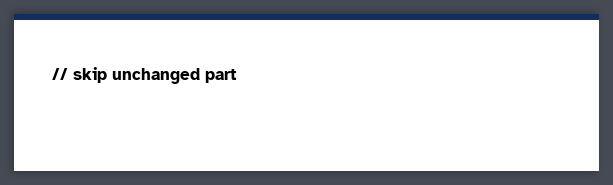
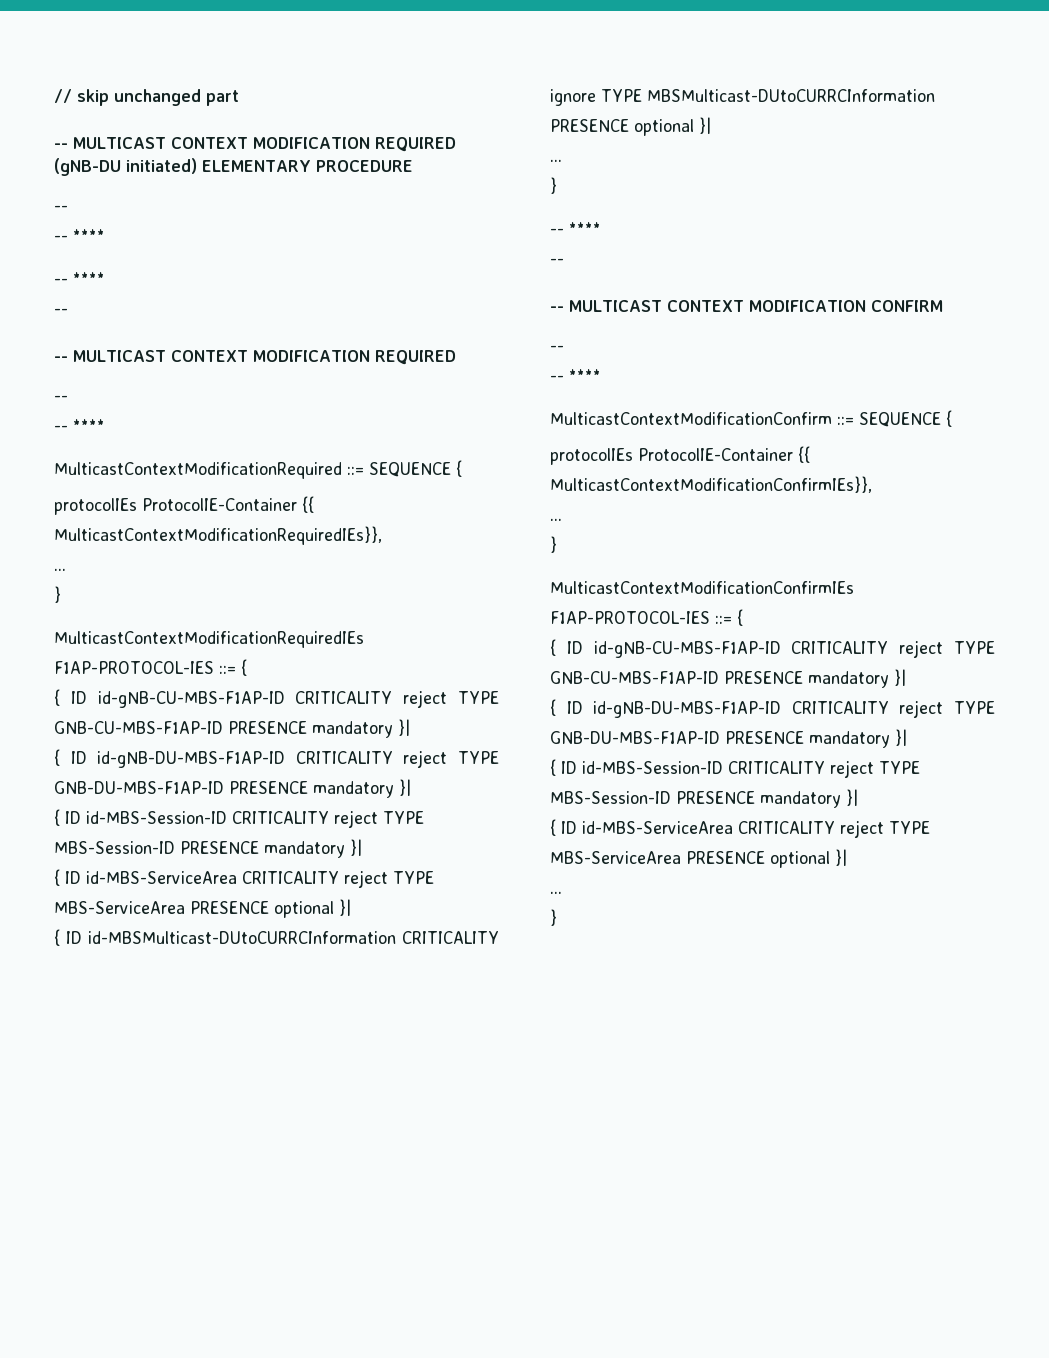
+ -- MULTICAST CONTEXT MODIFICATION REQUIRED (gNB-DU initiated) ELEMENTARY PROCEDURE
+ --
+ -- ****
+ -- ****
+ --
+ -- MULTICAST CONTEXT MODIFICATION REQUIRED
+ --
+ -- ****
+ MulticastContextModificationRequired ::= SEQUENCE {
+ protocolIEs ProtocolIE-Container {{ MulticastContextModificationRequiredIEs}},
+ ...
+ }
+ MulticastContextModificationRequiredIEs F1AP-PROTOCOL-IES ::= {
+ { ID id-gNB-CU-MBS-F1AP-ID CRITICALITY reject TYPE GNB-CU-MBS-F1AP-ID PRESENCE mandatory }|
+ { ID id-gNB-DU-MBS-F1AP-ID CRITICALITY reject TYPE GNB-DU-MBS-F1AP-ID PRESENCE mandatory }|
+ { ID id-MBS-Session-ID CRITICALITY reject TYPE MBS-Session-ID PRESENCE mandatory }|
+ { ID id-MBS-ServiceArea CRITICALITY reject TYPE MBS-ServiceArea PRESENCE optional }|
+ { ID id-MBSMulticast-DUtoCURRCInformation CRITICALITY ignore TYPE MBSMulticast-DUtoCURRCInformation PRESENCE optional }|
+ ...
+ }
+ -- ****
+ --
+ -- MULTICAST CONTEXT MODIFICATION CONFIRM
+ --
+ -- ****
+ MulticastContextModificationConfirm ::= SEQUENCE {
+ protocolIEs ProtocolIE-Container {{ MulticastContextModificationConfirmIEs}},
+ ...
+ }
+ MulticastContextModificationConfirmIEs F1AP-PROTOCOL-IES ::= {
+ { ID id-gNB-CU-MBS-F1AP-ID CRITICALITY reject TYPE GNB-CU-MBS-F1AP-ID PRESENCE mandatory }|
+ { ID id-gNB-DU-MBS-F1AP-ID CRITICALITY reject TYPE GNB-DU-MBS-F1AP-ID PRESENCE mandatory }|
+ { ID id-MBS-Session-ID CRITICALITY reject TYPE MBS-Session-ID PRESENCE mandatory }|
+ { ID id-MBS-ServiceArea CRITICALITY reject TYPE MBS-ServiceArea PRESENCE optional }|
+ ...
+ }

